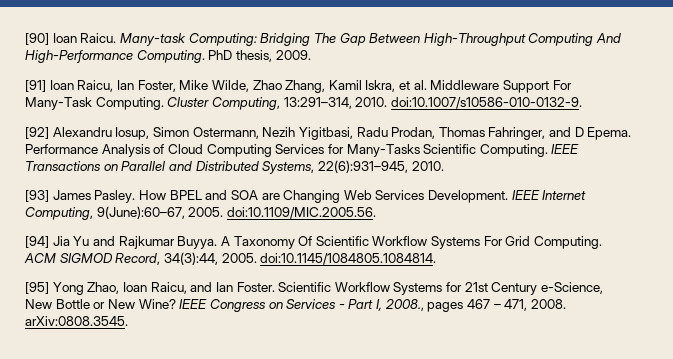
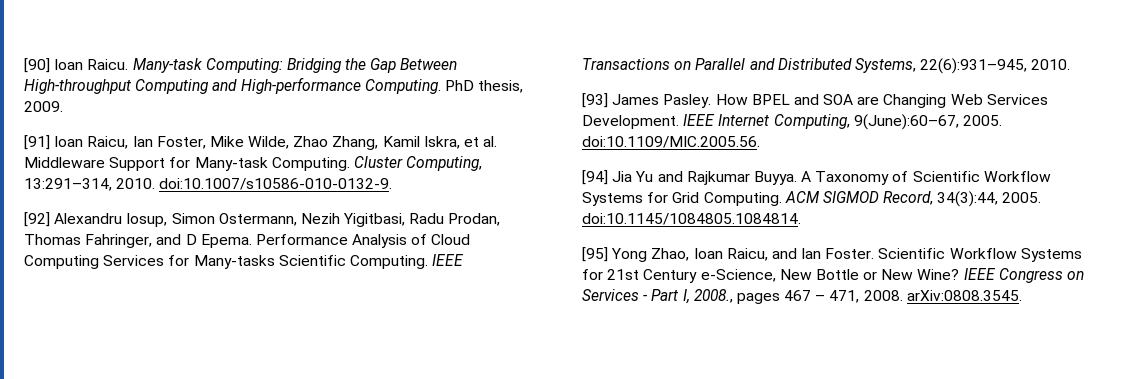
- Many-task Computing: Bridging The Gap Between High-Throughput Computing And High-Performance Computing.
+ Many-task Computing: Bridging the Gap Between High-throughput Computing and High-performance Computing.
- [91] Ioan Raicu, Ian Foster, Mike Wilde, Zhao Zhang, Kamil Iskra, et al. Middleware Support For Many-Task Computing.
+ [91] Ioan Raicu, Ian Foster, Mike Wilde, Zhao Zhang, Kamil Iskra, et al. Middleware Support for Many-task Computing.
- Performance Analysis of Cloud Computing Services for Many-Tasks Scientific Computing.
+ Performance Analysis of Cloud Computing Services for Many-tasks Scientific Computing.
- A Taxonomy Of Scientific Workflow Systems For Grid Computing.
+ A Taxonomy of Scientific Workflow Systems for Grid Computing.

